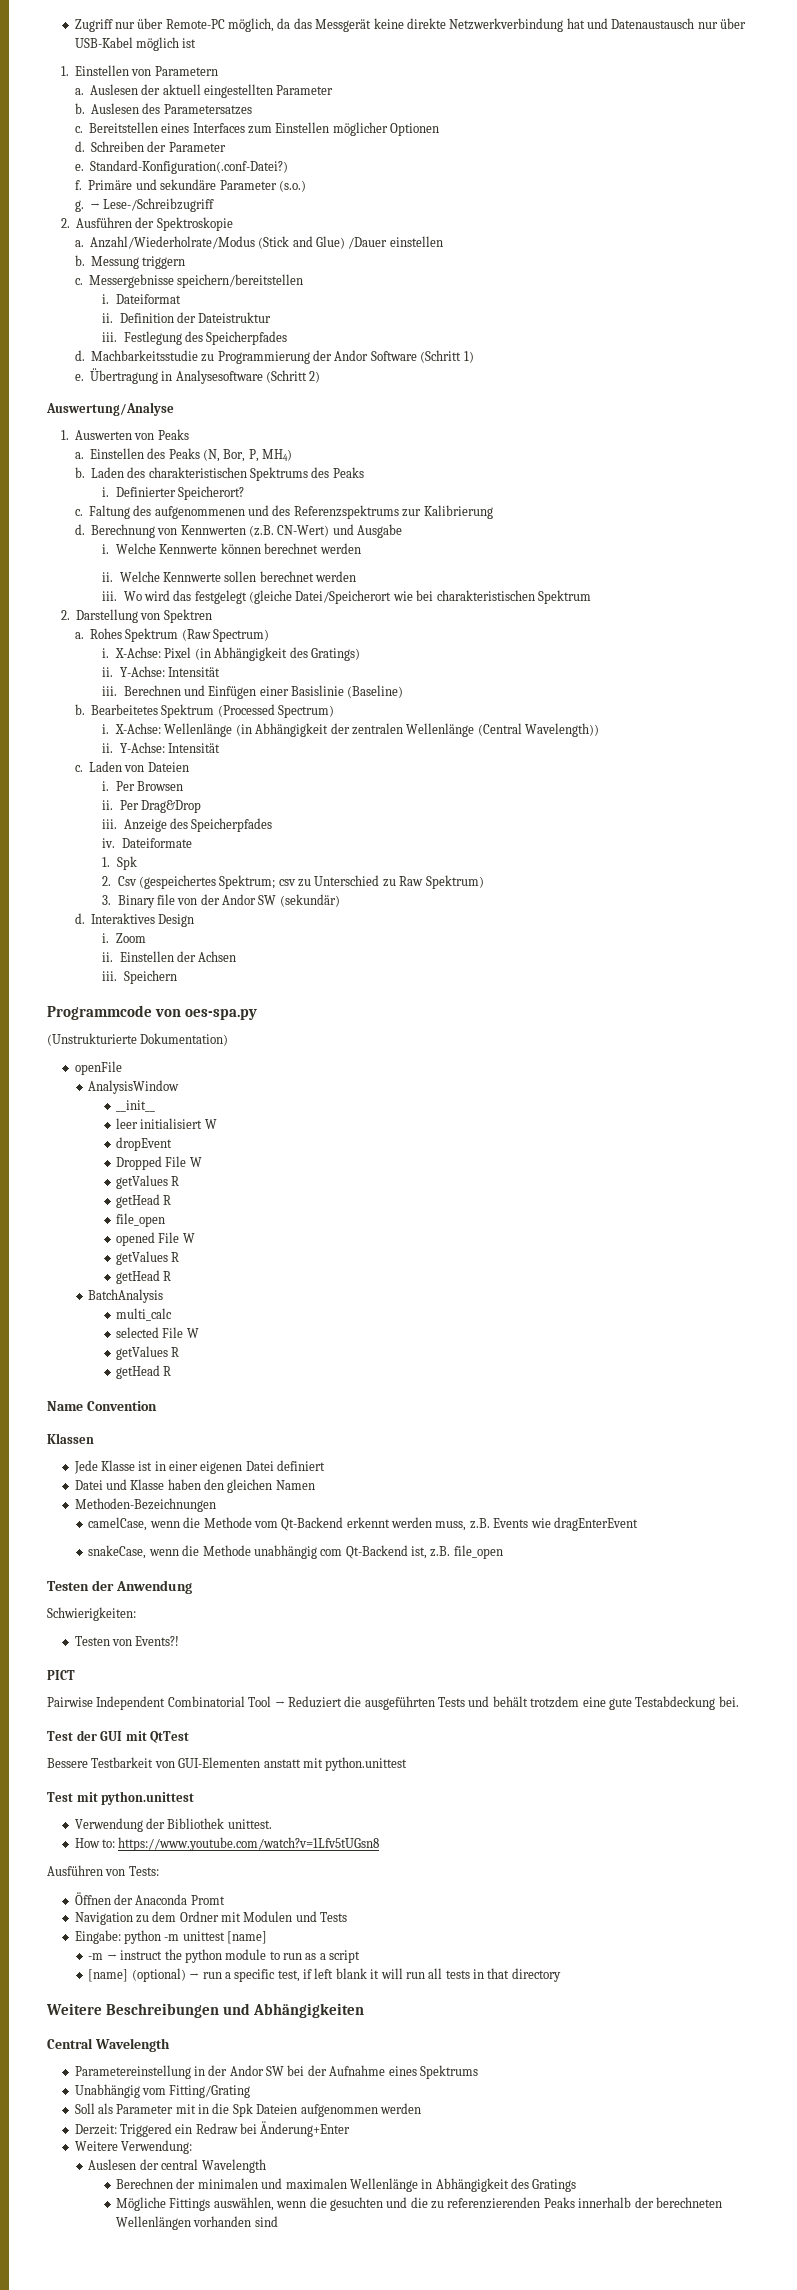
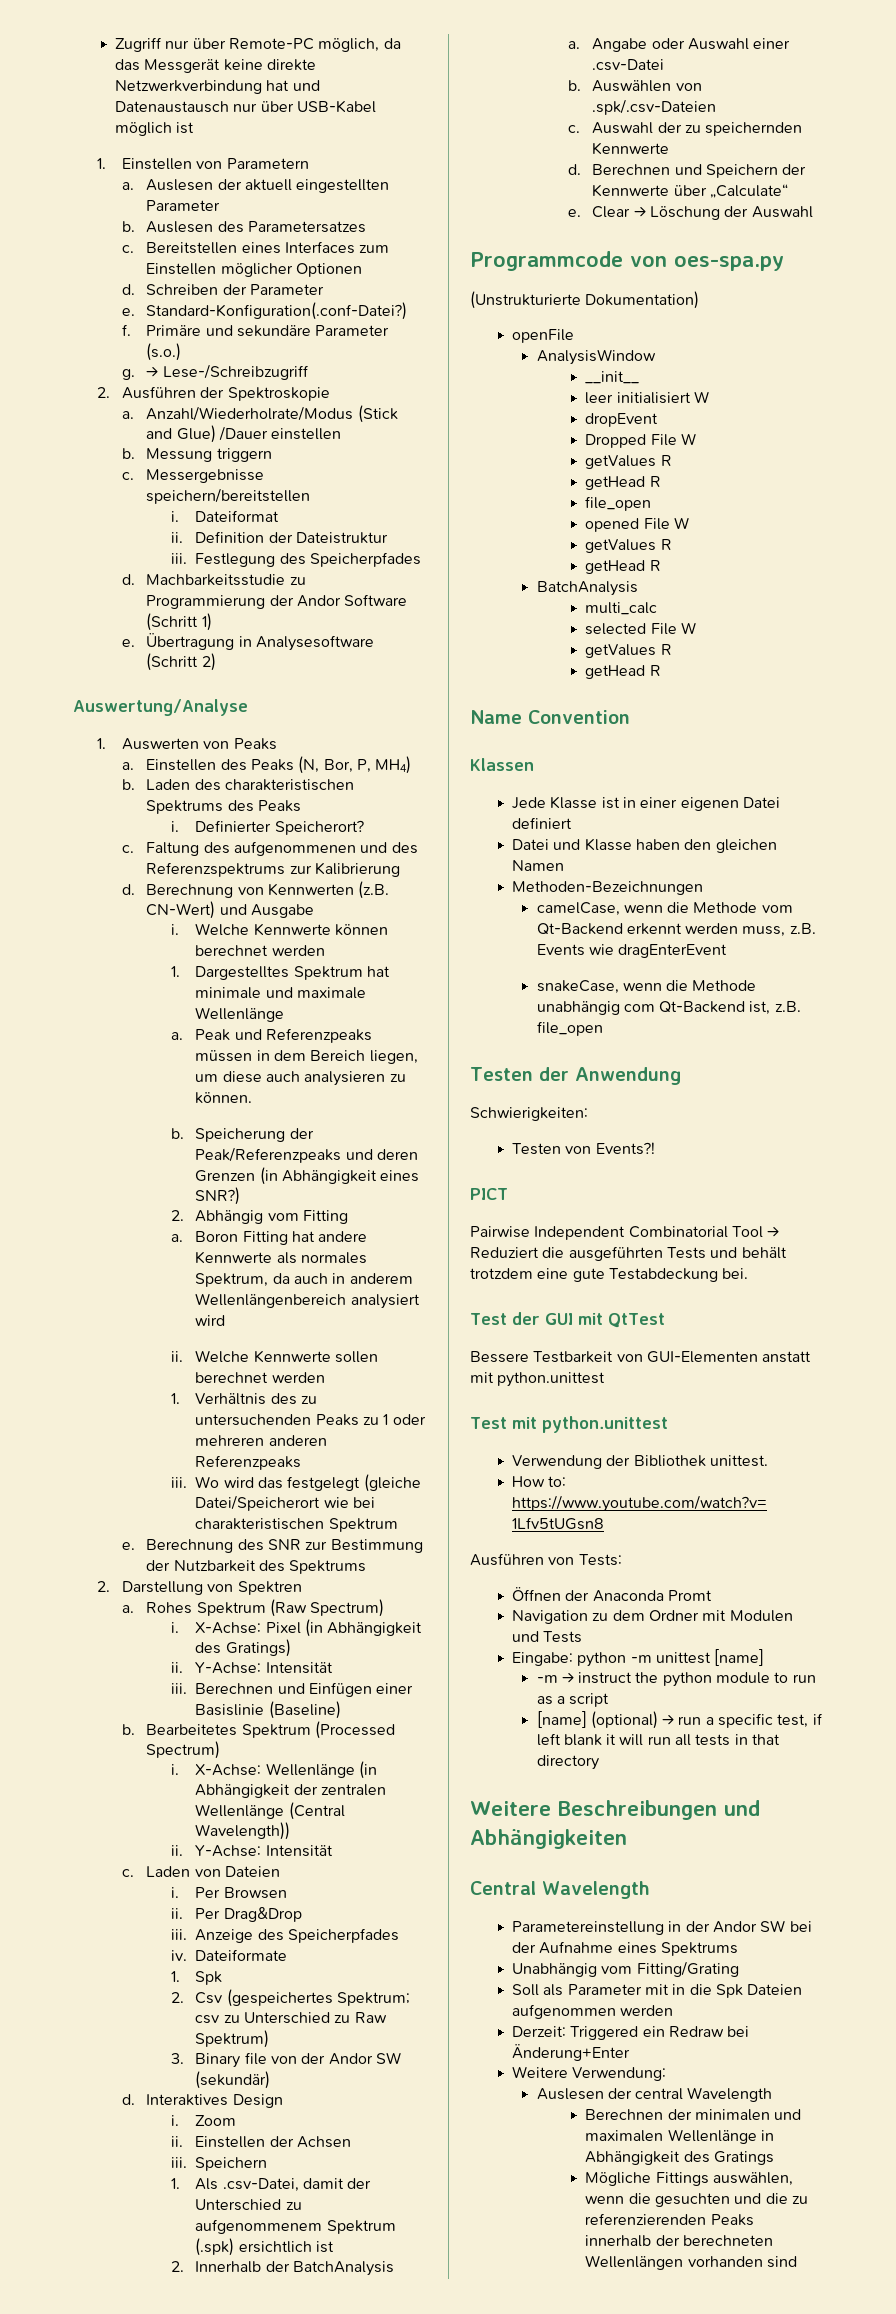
+ 1. Dargestelltes Spektrum hat minimale und maximale Wellenlänge
+ a. Peak und Referenzpeaks müssen in dem Bereich liegen, um diese auch analysieren zu können.
+ b. Speicherung der Peak/Referenzpeaks und deren Grenzen (in Abhängigkeit eines SNR?)
+ 2. Abhängig vom Fitting
+ a. Boron Fitting hat andere Kennwerte als normales Spektrum, da auch in anderem Wellenlängenbereich analysiert wird
+ 1. Verhältnis des zu untersuchenden Peaks zu 1 oder mehreren anderen Referenzpeaks
+ e. Berechnung des SNR zur Bestimmung der Nutzbarkeit des Spektrums
+ 1. Als .csv-Datei, damit der Unterschied zu aufgenommenem Spektrum (.spk) ersichtlich ist
+ 2. Innerhalb der BatchAnalysis
+ a. Angabe oder Auswahl einer .csv-Datei
+ b. Auswählen von .spk/.csv-Dateien
+ c. Auswahl der zu speichernden Kennwerte
+ d. Berechnen und Speichern der Kennwerte über „Calculate“
+ e. Clear → Löschung der Auswahl

